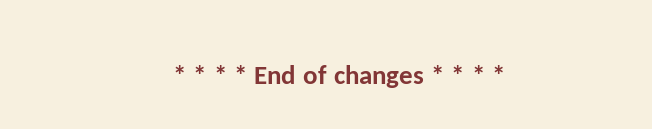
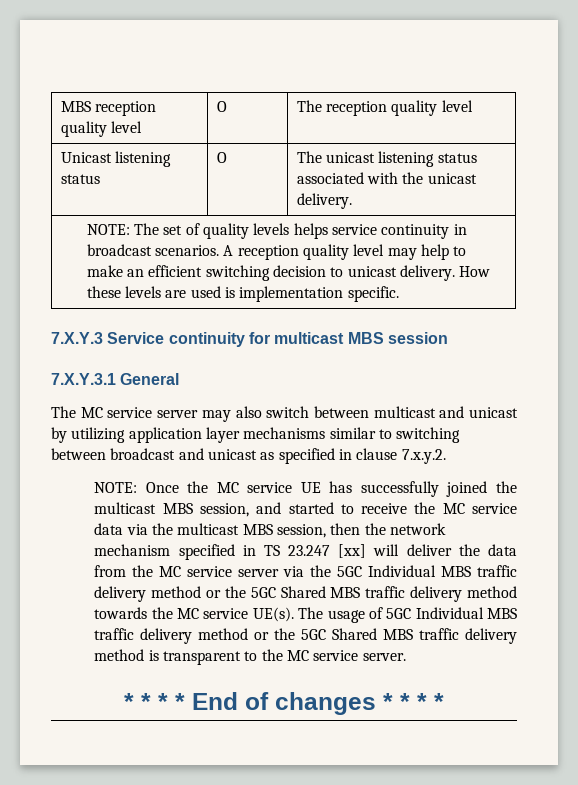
+ MBS reception quality level | O | The reception quality level
+ Unicast listening status | O | The unicast listening status associated with the unicast delivery.
+ NOTE: The set of quality levels helps service continuity in broadcast scenarios. A reception quality level may help to make an efficient switching decision to unicast delivery. How these levels are used is implementation specific.
+ 7.X.Y.3 Service continuity for multicast MBS session
+ 7.X.Y.3.1 General
+ The MC service server may also switch between multicast and unicast by utilizing application layer mechanisms similar to switching between broadcast and unicast as specified in clause 7.x.y.2.
+ NOTE: Once the MC service UE has successfully joined the multicast MBS session, and started to receive the MC service data via the multicast MBS session, then the network mechanism specified in TS 23.247 [xx] will deliver the data from the MC service server via the 5GC Individual MBS traffic delivery method or the 5GC Shared MBS traffic delivery method towards the MC service UE(s). The usage of 5GC Individual MBS traffic delivery method or the 5GC Shared MBS traffic delivery method is transparent to the MC service server.

